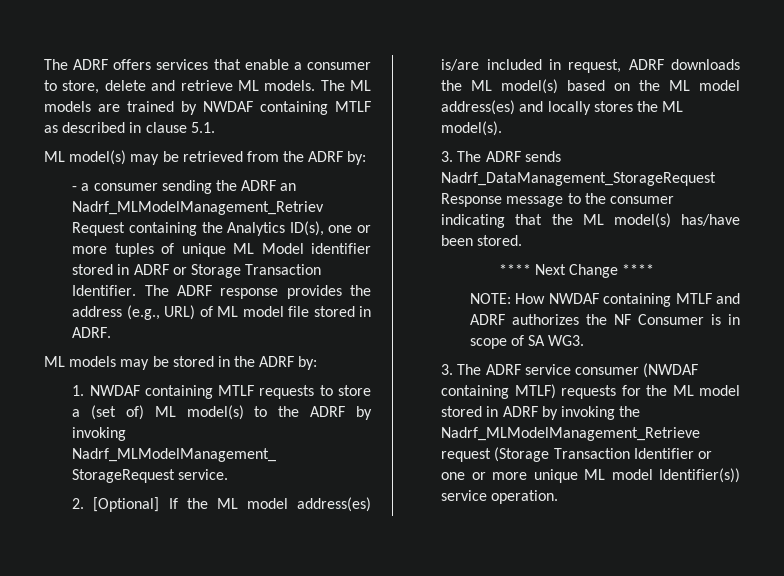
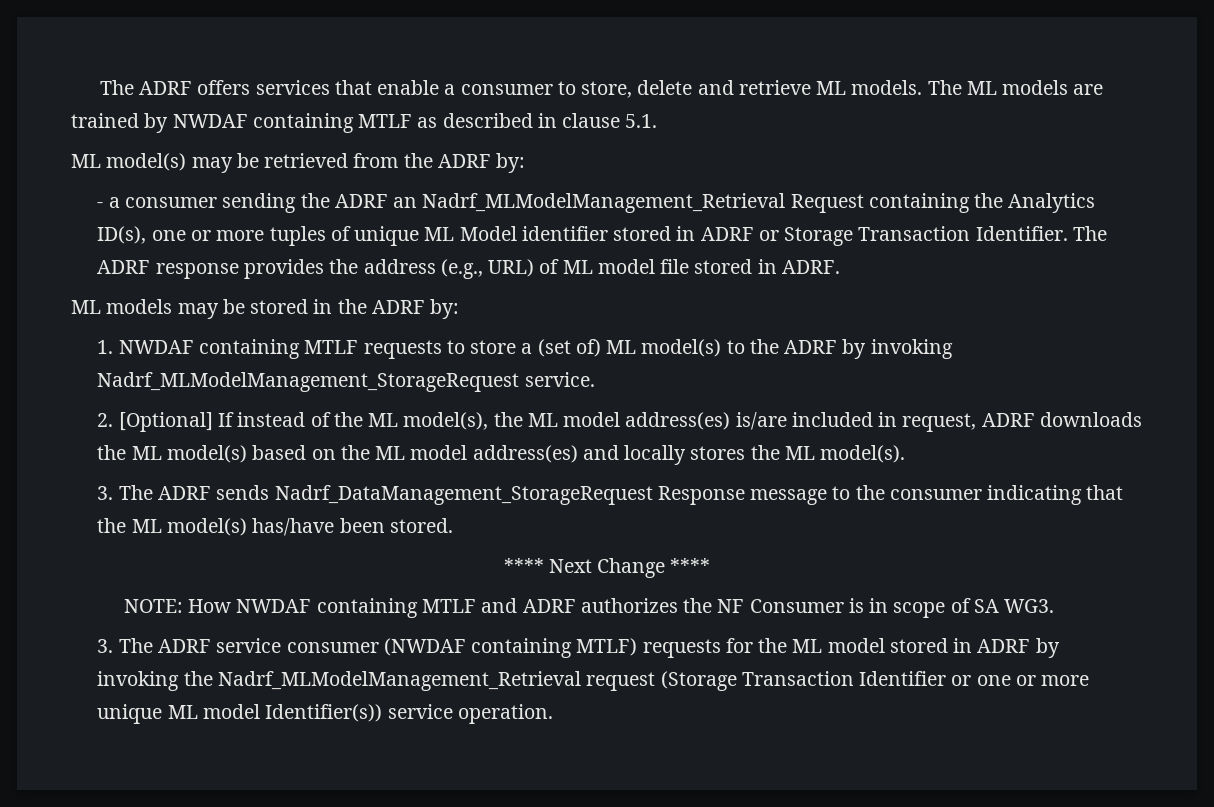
- - a consumer sending the ADRF an Nadrf_MLModelManagement_Retriev Request containing the Analytics ID(s), one or more tuples of unique ML Model identifier stored in ADRF or Storage Transaction Identifier.
+ - a consumer sending the ADRF an Nadrf_MLModelManagement_Retrieval Request containing the Analytics ID(s), one or more tuples of unique ML Model identifier stored in ADRF or Storage Transaction Identifier.
- 2. [Optional] If the ML model address(es) is/are included in request, ADRF downloads the ML model(s) based on the ML model address(es) and locally stores the ML model(s).
+ 2. [Optional] If instead of the ML model(s), the ML model address(es) is/are included in request, ADRF downloads the ML model(s) based on the ML model address(es) and locally stores the ML model(s).
- 3. The ADRF service consumer (NWDAF containing MTLF) requests for the ML model stored in ADRF by invoking the Nadrf_MLModelManagement_Retrieve request (Storage Transaction Identifier or one or more unique ML model Identifier(s)) service operation.
+ 3. The ADRF service consumer (NWDAF containing MTLF) requests for the ML model stored in ADRF by invoking the Nadrf_MLModelManagement_Retrieval request (Storage Transaction Identifier or one or more unique ML model Identifier(s)) service operation.

